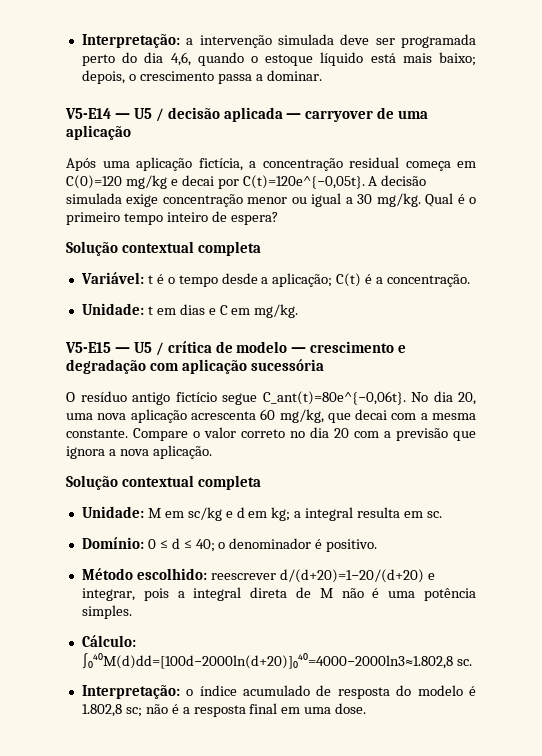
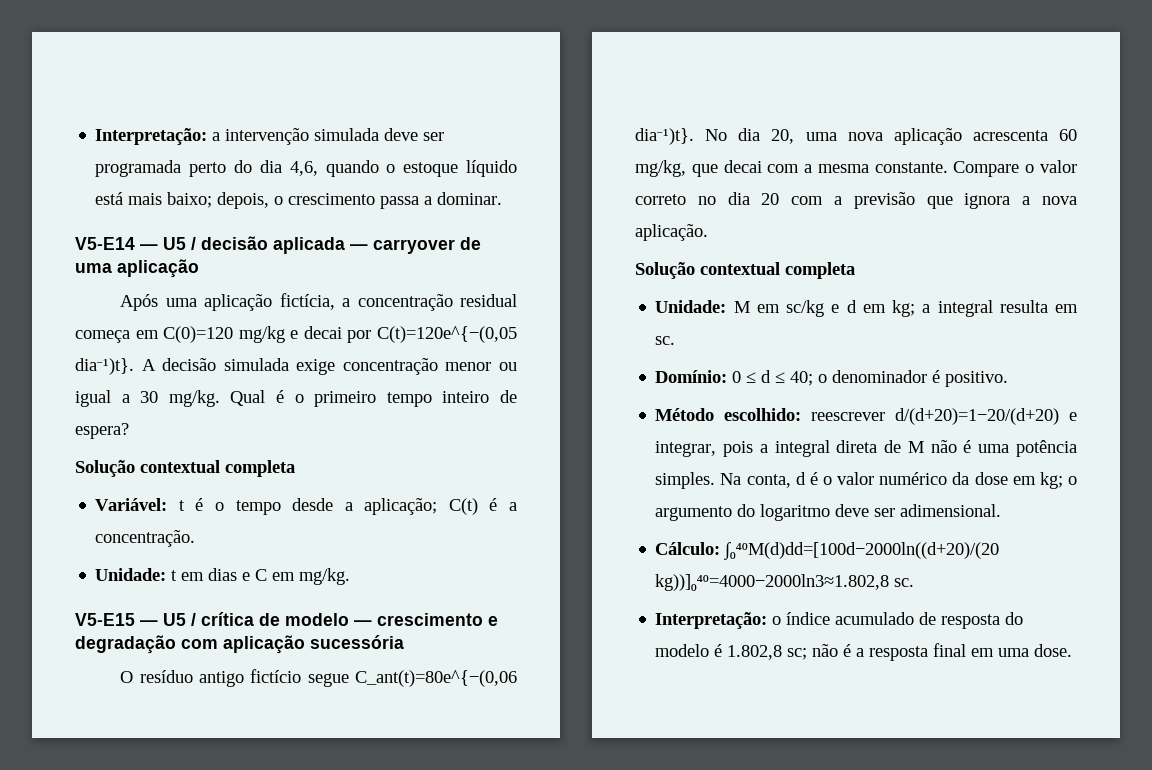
- Após uma aplicação fictícia, a concentração residual começa em C(0)=120 mg/kg e decai por C(t)=120e^{−0,05t}.
+ Após uma aplicação fictícia, a concentração residual começa em C(0)=120 mg/kg e decai por C(t)=120e^{−(0,05 dia⁻¹)t}.
- O resíduo antigo fictício segue C_ant(t)=80e^{−0,06t}.
+ O resíduo antigo fictício segue C_ant(t)=80e^{−(0,06 dia⁻¹)t}.
+ Na conta, d é o valor numérico da dose em kg; o argumento do logaritmo deve ser adimensional.
- Cálculo: ∫₀⁴⁰M(d)dd=[100d−2000ln(d+20)]₀⁴⁰=4000−2000ln3≈1.802,8 sc.
+ Cálculo: ∫₀⁴⁰M(d)dd=[100d−2000ln((d+20)/(20 kg))]₀⁴⁰=4000−2000ln3≈1.802,8 sc.

